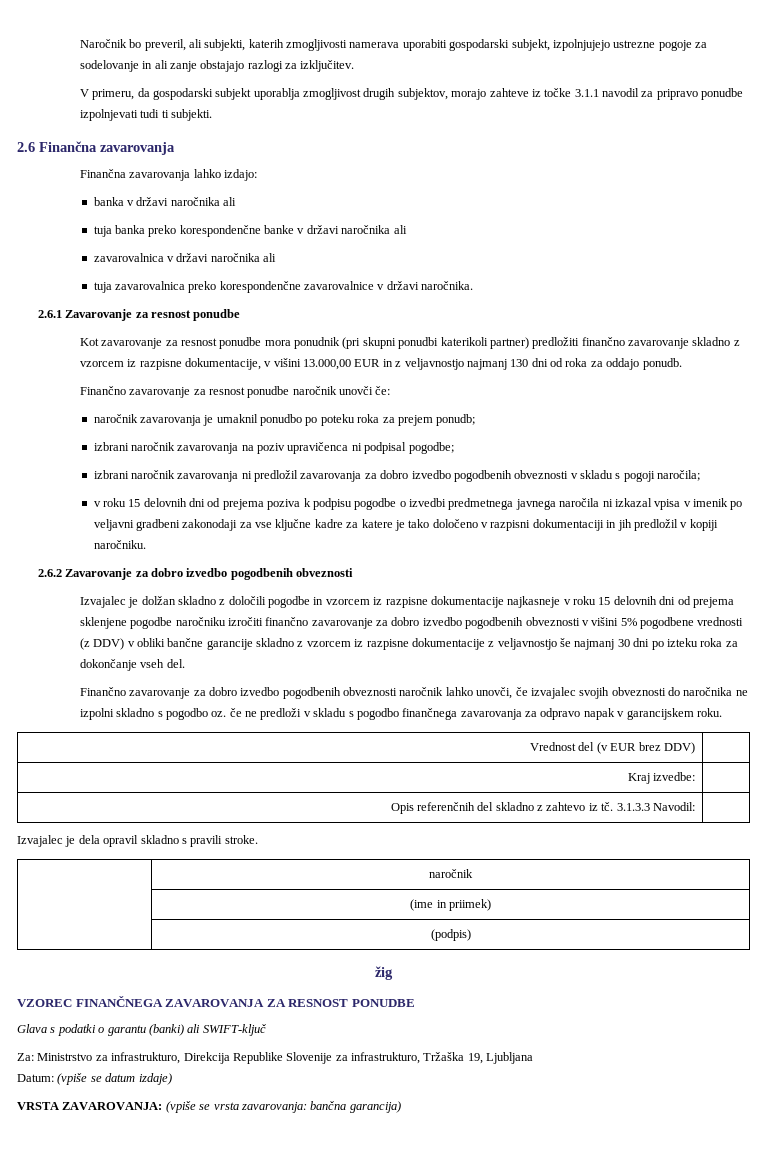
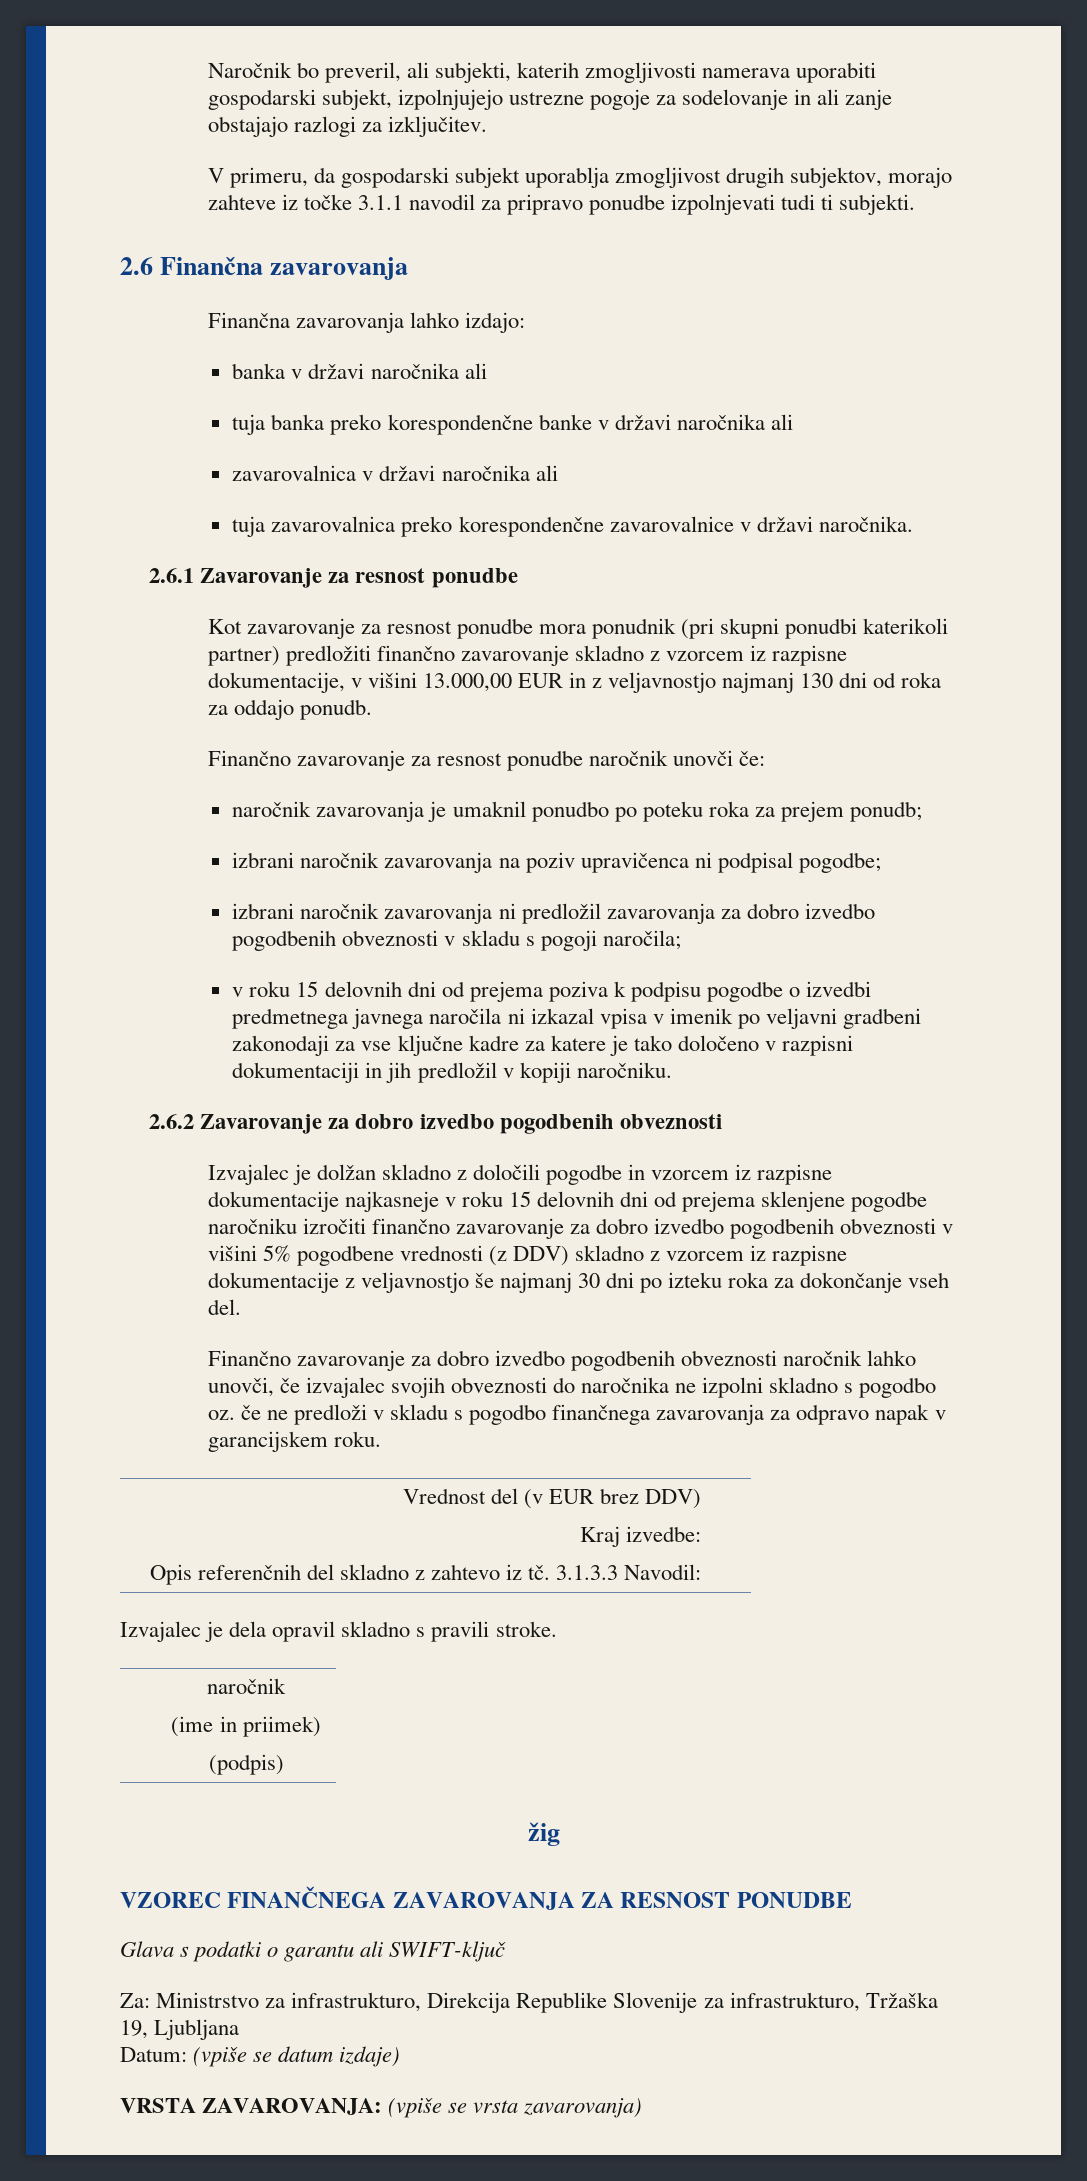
- Izvajalec je dolžan skladno z določili pogodbe in vzorcem iz razpisne dokumentacije najkasneje v roku 15 delovnih dni od prejema sklenjene pogodbe naročniku izročiti finančno zavarovanje za dobro izvedbo pogodbenih obveznosti v višini 5% pogodbene vrednosti (z DDV) v obliki bančne garancije skladno z vzorcem iz razpisne dokumentacije z veljavnostjo še najmanj 30 dni po izteku roka za dokončanje vseh del.
+ Izvajalec je dolžan skladno z določili pogodbe in vzorcem iz razpisne dokumentacije najkasneje v roku 15 delovnih dni od prejema sklenjene pogodbe naročniku izročiti finančno zavarovanje za dobro izvedbo pogodbenih obveznosti v višini 5% pogodbene vrednosti (z DDV) skladno z vzorcem iz razpisne dokumentacije z veljavnostjo še najmanj 30 dni po izteku roka za dokončanje vseh del.
- Glava s podatki o garantu (banki) ali SWIFT-ključ
+ Glava s podatki o garantu ali SWIFT-ključ
- VRSTA ZAVAROVANJA: (vpiše se vrsta zavarovanja: bančna garancija)
+ VRSTA ZAVAROVANJA: (vpiše se vrsta zavarovanja)

